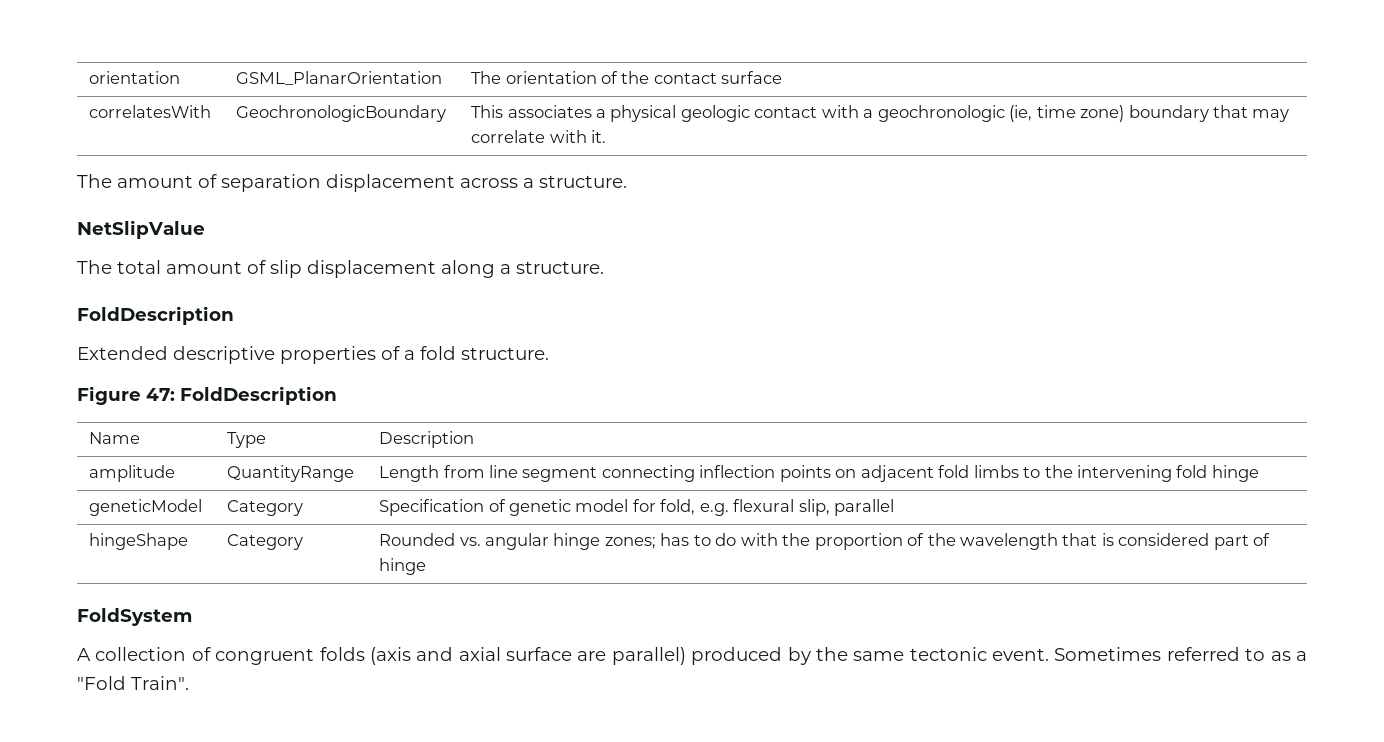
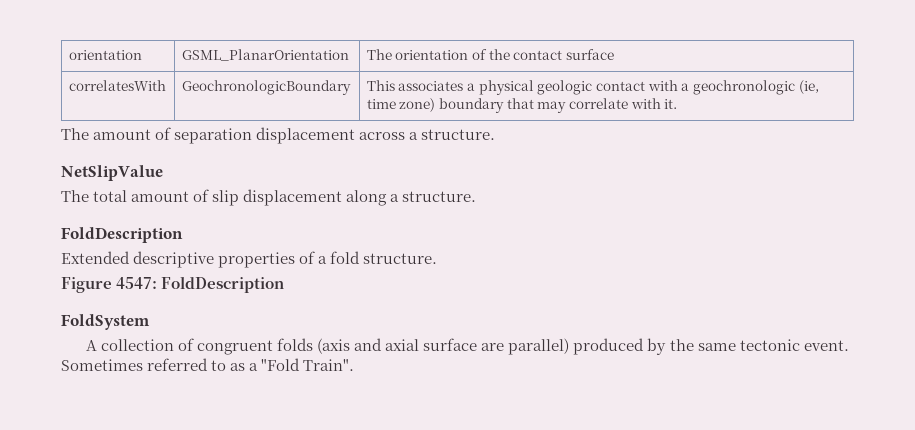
- Figure 47: FoldDescription
- Name | Type | Description
- amplitude | QuantityRange | Length from line segment connecting inflection points on adjacent fold limbs to the intervening fold hinge
- geneticModel | Category | Specification of genetic model for fold, e.g. flexural slip, parallel
- hingeShape | Category | Rounded vs. angular hinge zones; has to do with the proportion of the wavelength that is considered part of hinge
+ Figure 4547: FoldDescription

